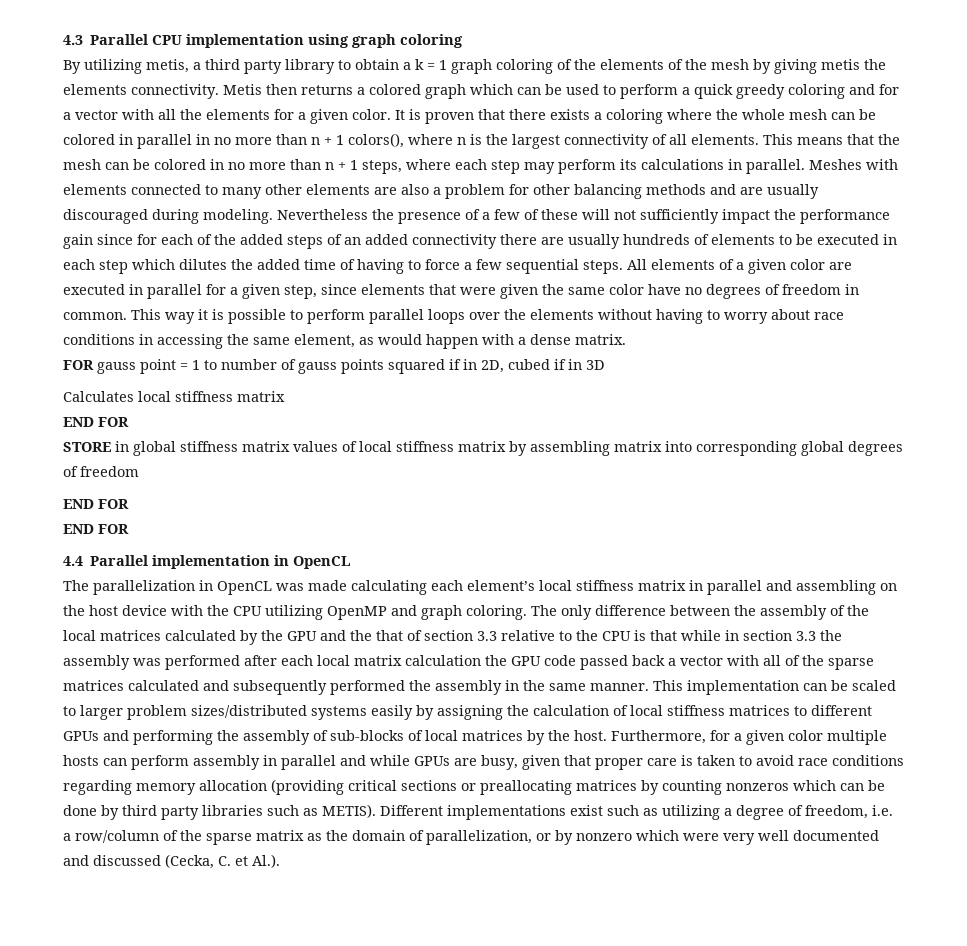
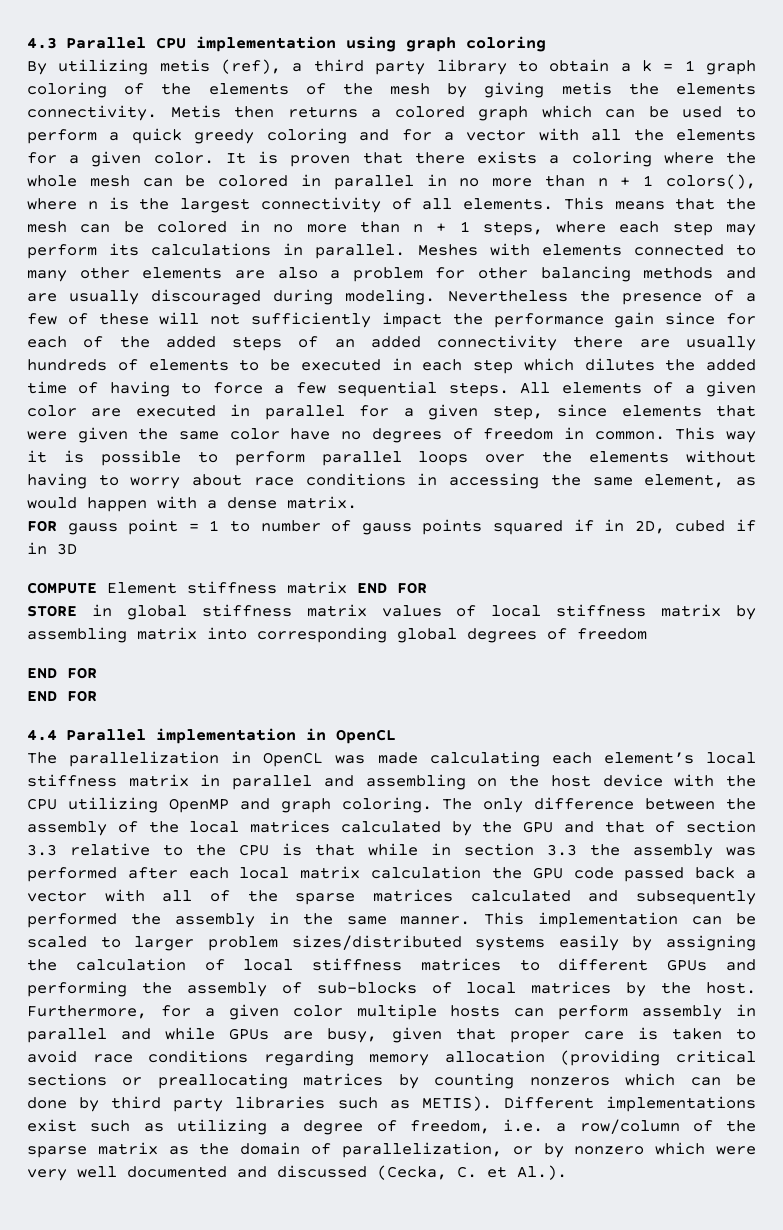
- By utilizing metis, a third party library to obtain a k = 1 graph coloring of the elements of the mesh by giving metis the elements connectivity.
+ By utilizing metis (ref), a third party library to obtain a k = 1 graph coloring of the elements of the mesh by giving metis the elements connectivity.
- Calculates local stiffness matrix
- END FOR
+ COMPUTE Element stiffness matrix END FOR
- The only difference between the assembly of the local matrices calculated by the GPU and the that of section 3.3 relative to the CPU is that while in section 3.3 the assembly was performed after each local matrix calculation the GPU code passed back a vector with all of the sparse matrices calculated and subsequently performed the assembly in the same manner.
+ The only difference between the assembly of the local matrices calculated by the GPU and that of section 3.3 relative to the CPU is that while in section 3.3 the assembly was performed after each local matrix calculation the GPU code passed back a vector with all of the sparse matrices calculated and subsequently performed the assembly in the same manner.

